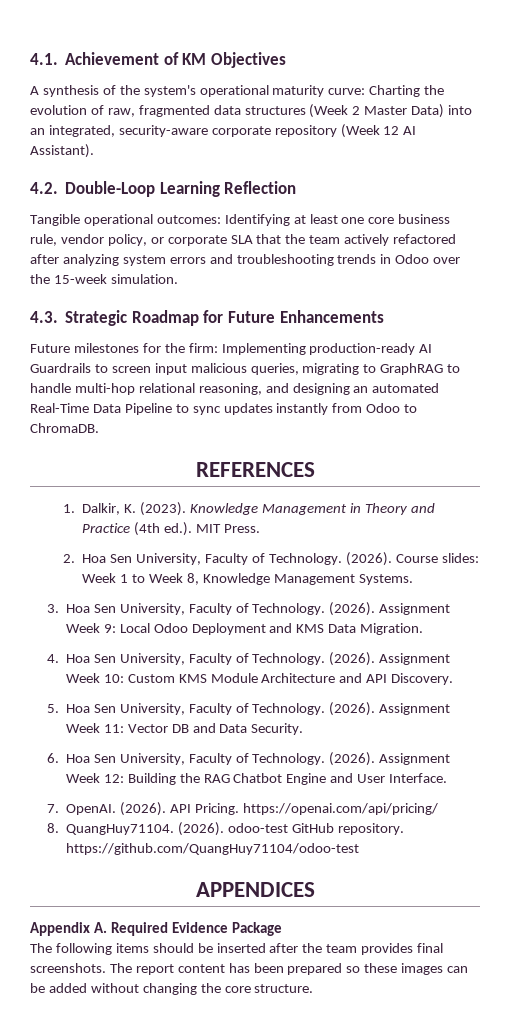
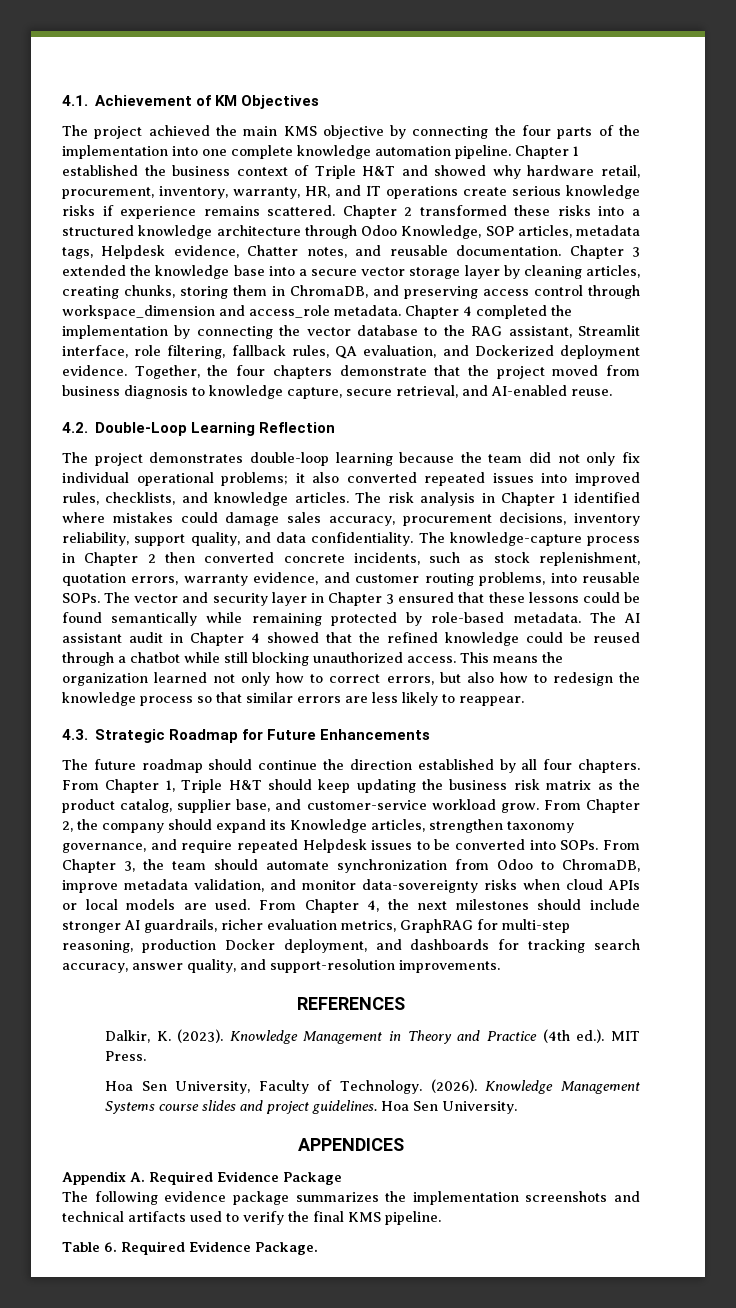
- A synthesis of the system's operational maturity curve: Charting the evolution of raw, fragmented data structures (Week 2 Master Data) into an integrated, security-aware corporate repository (Week 12 AI Assistant).
+ The project achieved the main KMS objective by connecting the four parts of the implementation into one complete knowledge automation pipeline. Chapter 1 established the business context of Triple H&T and showed why hardware retail, procurement, inventory, warranty, HR, and IT operations create serious knowledge risks if experience remains scattered. Chapter 2 transformed these risks into a structured knowledge architecture through Odoo Knowledge, SOP articles, metadata tags, Helpdesk evidence, Chatter notes, and reusable documentation. Chapter 3 extended the knowledge base into a secure vector storage layer by cleaning articles, creating chunks, storing them in ChromaDB, and preserving access control through workspace_dimension and access_role metadata. Chapter 4 completed the implementation by connecting the vector database to the RAG assistant, Streamlit interface, role filtering, fallback rules, QA evaluation, and Dockerized deployment evidence. Together, the four chapters demonstrate that the project moved from business diagnosis to knowledge capture, secure retrieval, and AI-enabled reuse.
  4.2. Double-Loop Learning Reflection
- Tangible operational outcomes: Identifying at least one core business rule, vendor policy, or corporate SLA that the team actively refactored after analyzing system errors and troubleshooting trends in Odoo over the 15-week simulation.
+ The project demonstrates double-loop learning because the team did not only fix individual operational problems; it also converted repeated issues into improved rules, checklists, and knowledge articles. The risk analysis in Chapter 1 identified where mistakes could damage sales accuracy, procurement decisions, inventory reliability, support quality, and data confidentiality. The knowledge-capture process in Chapter 2 then converted concrete incidents, such as stock replenishment, quotation errors, warranty evidence, and customer routing problems, into reusable SOPs. The vector and security layer in Chapter 3 ensured that these lessons could be found semantically while remaining protected by role-based metadata. The AI assistant audit in Chapter 4 showed that the refined knowledge could be reused through a chatbot while still blocking unauthorized access. This means the organization learned not only how to correct errors, but also how to redesign the knowledge process so that similar errors are less likely to reappear.
- Future milestones for the firm: Implementing production-ready AI Guardrails to screen input malicious queries, migrating to GraphRAG to handle multi-hop relational reasoning, and designing an automated Real-Time Data Pipeline to sync updates instantly from Odoo to ChromaDB.
+ The future roadmap should continue the direction established by all four chapters. From Chapter 1, Triple H&T should keep updating the business risk matrix as the product catalog, supplier base, and customer-service workload grow. From Chapter 2, the company should expand its Knowledge articles, strengthen taxonomy governance, and require repeated Helpdesk issues to be converted into SOPs. From Chapter 3, the team should automate synchronization from Odoo to ChromaDB, improve metadata validation, and monitor data-sovereignty risks when cloud APIs or local models are used. From Chapter 4, the next milestones should include stronger AI guardrails, richer evaluation metrics, GraphRAG for multi-step reasoning, production Docker deployment, and dashboards for tracking search accuracy, answer quality, and support-resolution improvements.
- 1. Dalkir, K. (2023).
+ Dalkir, K. (2023).
- 2. Hoa Sen University, Faculty of Technology. (2026). Course slides: Week 1 to Week 8, Knowledge Management Systems.
- 3. Hoa Sen University, Faculty of Technology. (2026). Assignment Week 9: Local Odoo Deployment and KMS Data Migration.
- 4. Hoa Sen University, Faculty of Technology. (2026). Assignment Week 10: Custom KMS Module Architecture and API Discovery.
- 5. Hoa Sen University, Faculty of Technology. (2026). Assignment Week 11: Vector DB and Data Security.
- 6. Hoa Sen University, Faculty of Technology. (2026). Assignment Week 12: Building the RAG Chatbot Engine and User Interface.
- 7. OpenAI. (2026). API Pricing. https://openai.com/api/pricing/
- 8. QuangHuy71104. (2026). odoo-test GitHub repository. https://github.com/QuangHuy71104/odoo-test
+ Hoa Sen University, Faculty of Technology. (2026). Knowledge Management Systems course slides and project guidelines. Hoa Sen University.
- The following items should be inserted after the team provides final screenshots. The report content has been prepared so these images can be added without changing the core structure.
+ The following evidence package summarizes the implementation screenshots and technical artifacts used to verify the final KMS pipeline.
+ Table 6. Required Evidence Package.

